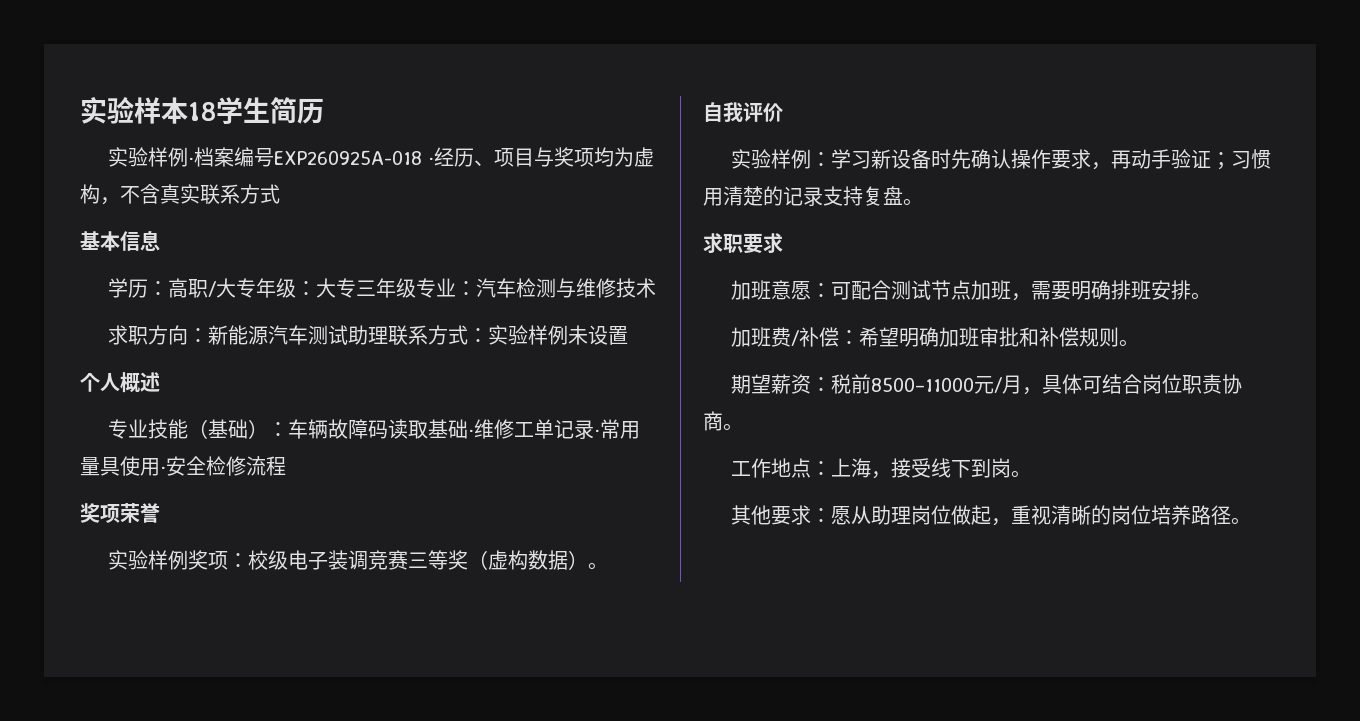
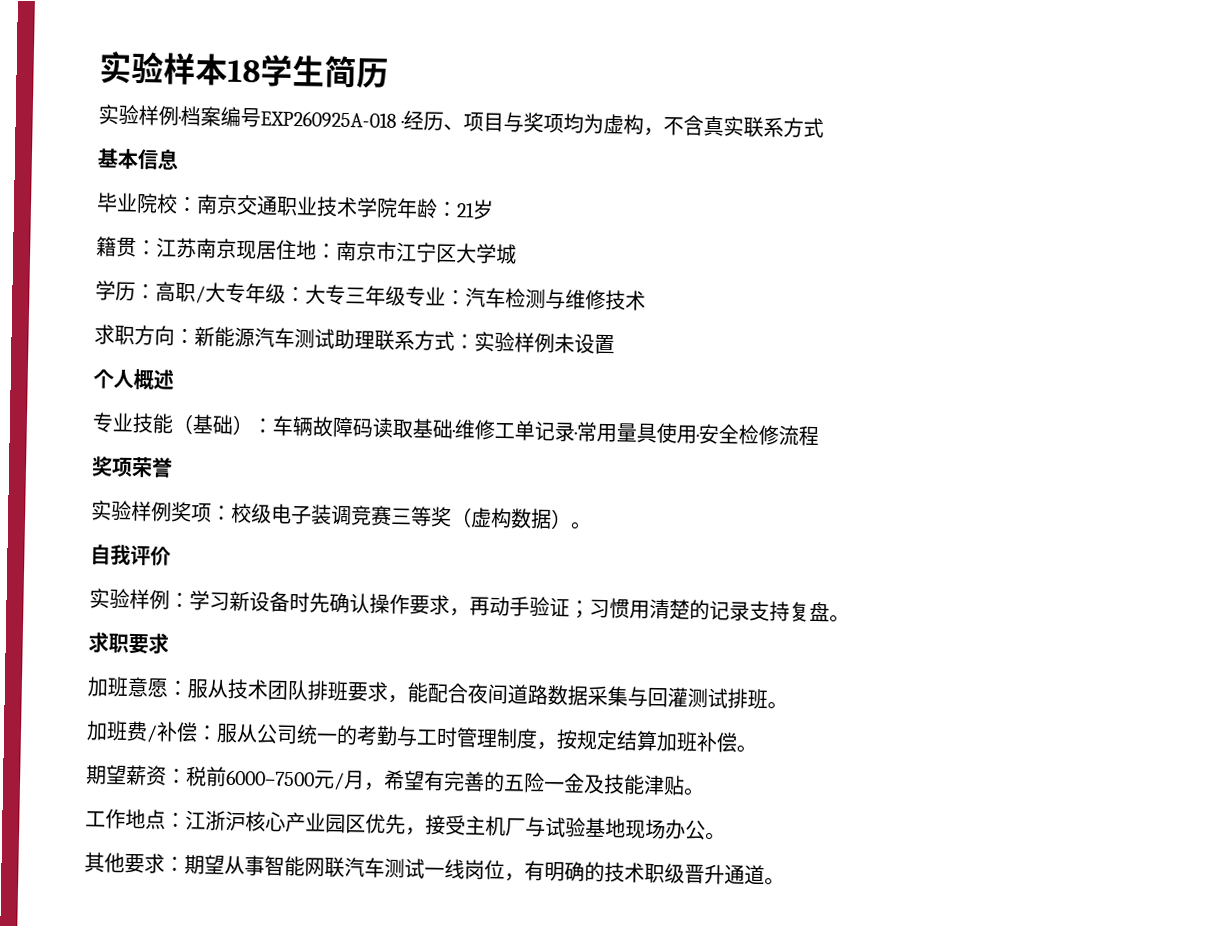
+ 毕业院校：南京交通职业技术学院年龄：21岁
+ 籍贯：江苏南京现居住地：南京市江宁区大学城
- 加班意愿：可配合测试节点加班，需要明确排班安排。
+ 加班意愿：服从技术团队排班要求，能配合夜间道路数据采集与回灌测试排班。
- 加班费/补偿：希望明确加班审批和补偿规则。
+ 加班费/补偿：服从公司统一的考勤与工时管理制度，按规定结算加班补偿。
- 期望薪资：税前8500–11000元/月，具体可结合岗位职责协商。
- 工作地点：上海，接受线下到岗。
- 其他要求：愿从助理岗位做起，重视清晰的岗位培养路径。
+ 期望薪资：税前6000–7500元/月，希望有完善的五险一金及技能津贴。
+ 工作地点：江浙沪核心产业园区优先，接受主机厂与试验基地现场办公。
+ 其他要求：期望从事智能网联汽车测试一线岗位，有明确的技术职级晋升通道。

